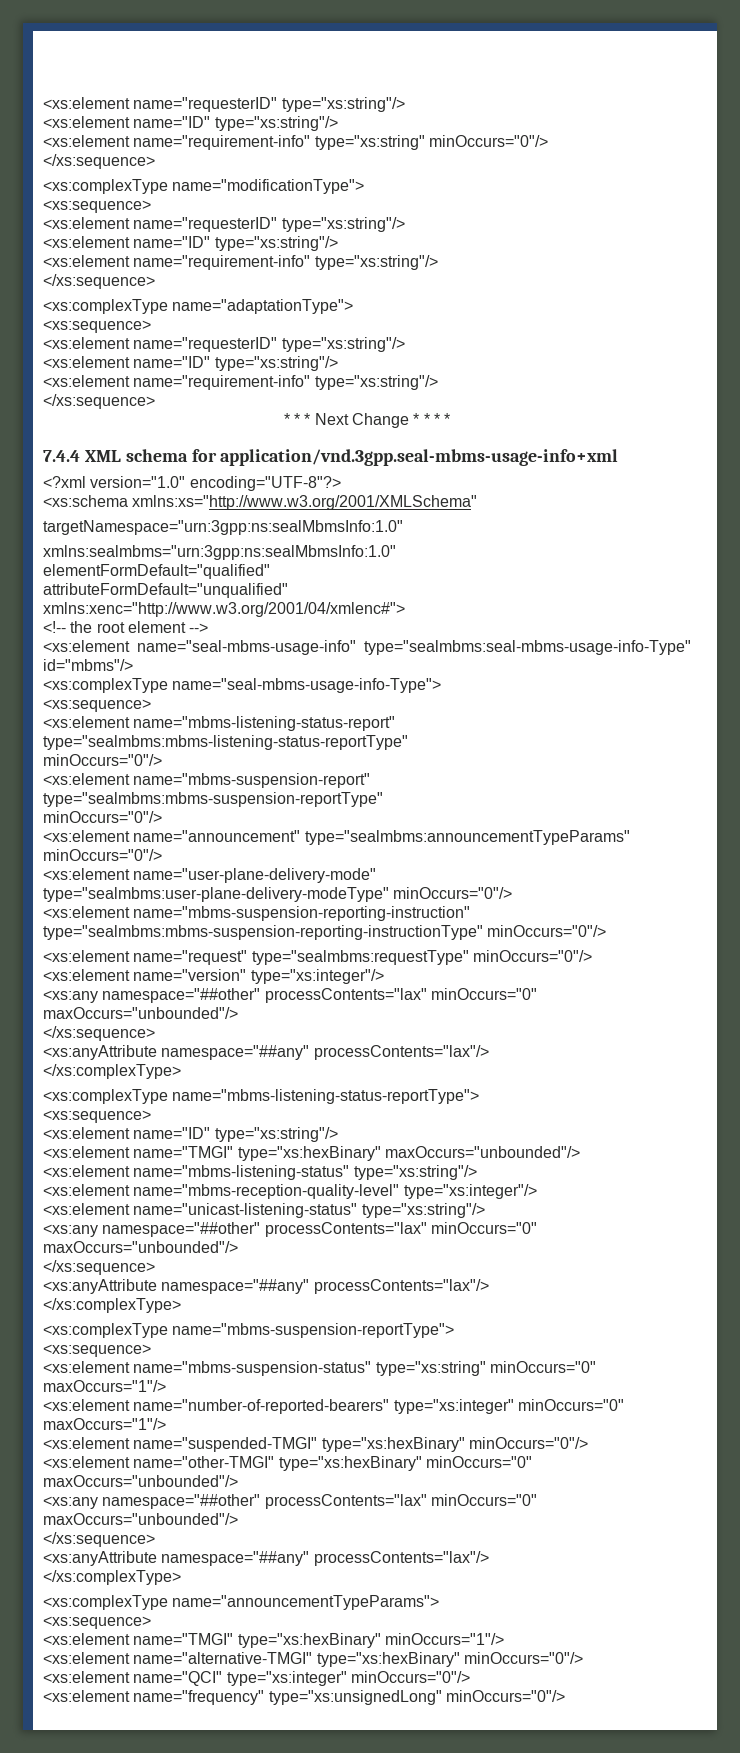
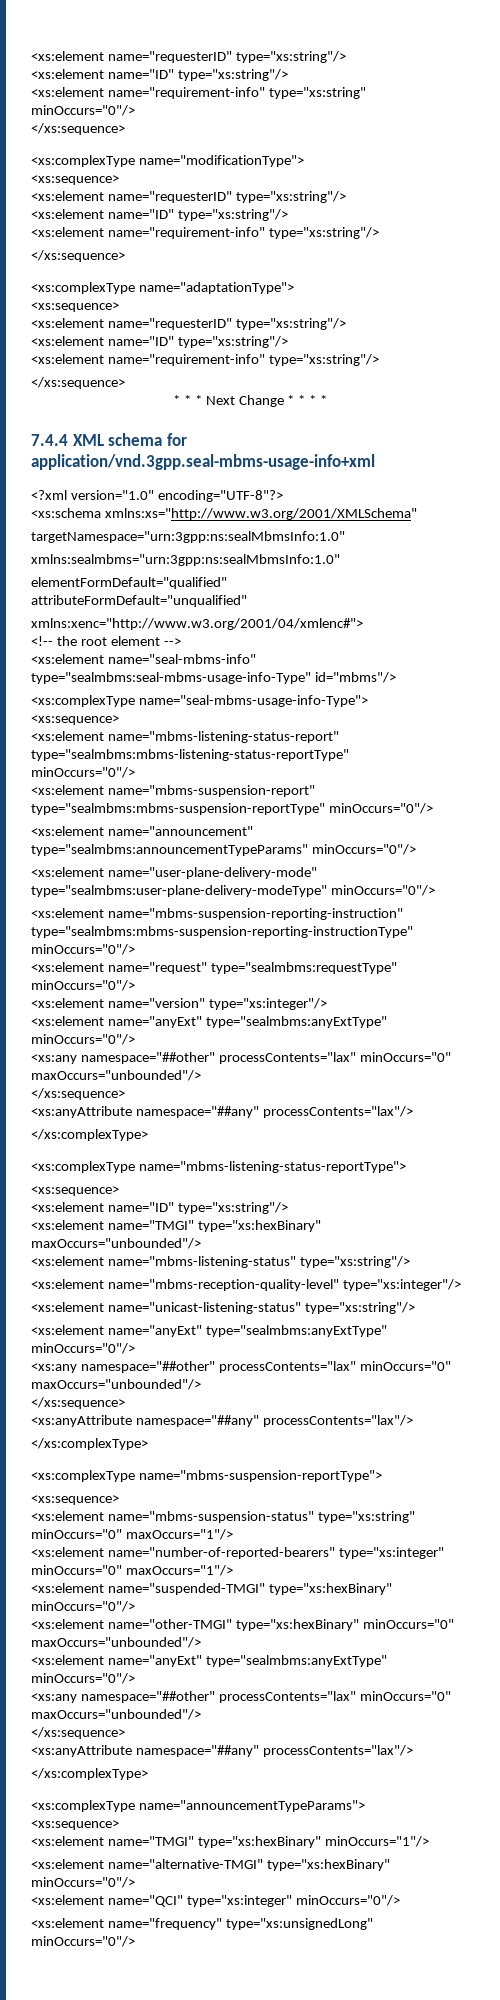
- <xs:element name="seal-mbms-usage-info" type="sealmbms:seal-mbms-usage-info-Type" id="mbms"/>
+ <xs:element name="seal-mbms-info" type="sealmbms:seal-mbms-usage-info-Type" id="mbms"/>
- <xs:element name="mbms-suspension-report" type="sealmbms:mbms-suspension-reportType"
- minOccurs="0"/>
+ <xs:element name="mbms-suspension-report" type="sealmbms:mbms-suspension-reportType" minOccurs="0"/>
  <xs:element name="version" type="xs:integer"/>
+ <xs:element name="anyExt" type="sealmbms:anyExtType" minOccurs="0"/>
  <xs:element name="unicast-listening-status" type="xs:string"/>
+ <xs:element name="anyExt" type="sealmbms:anyExtType" minOccurs="0"/>
  <xs:element name="other-TMGI" type="xs:hexBinary" minOccurs="0" maxOccurs="unbounded"/>
+ <xs:element name="anyExt" type="sealmbms:anyExtType" minOccurs="0"/>

